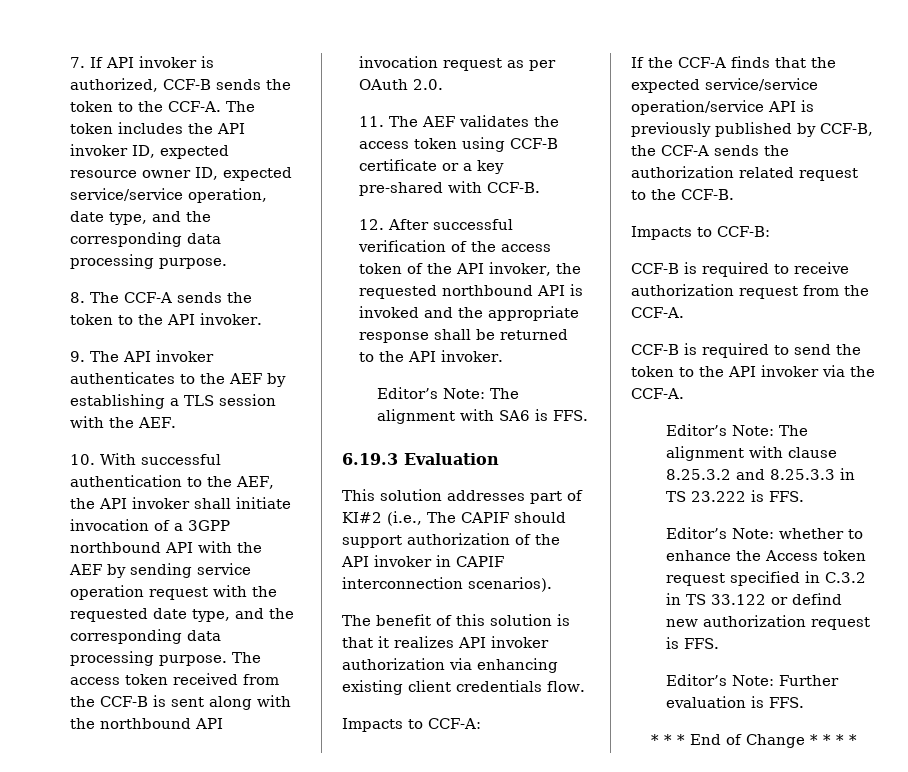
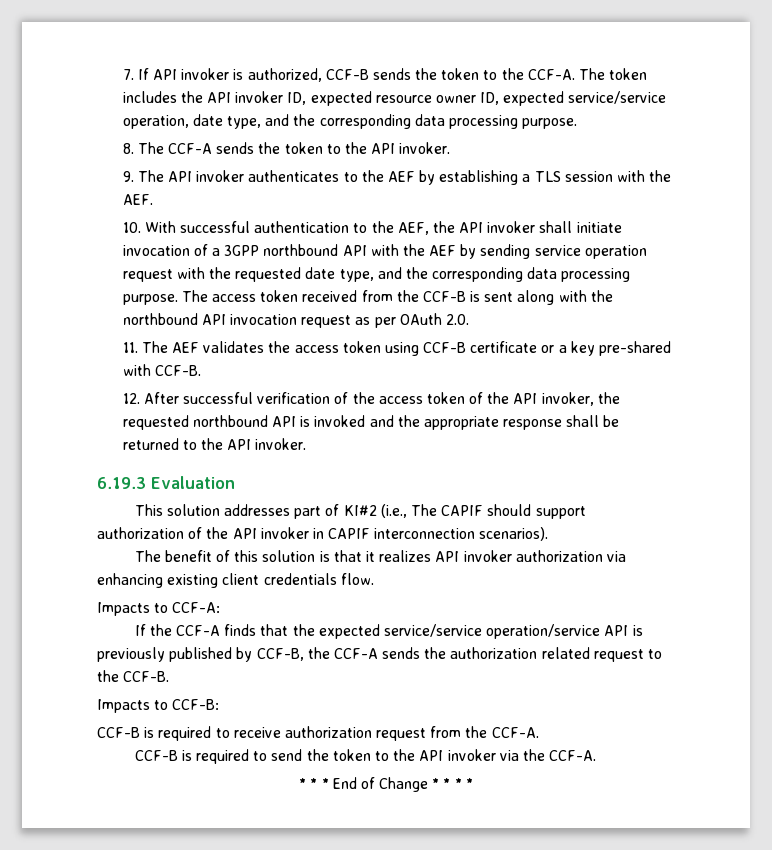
- Editor’s Note: The alignment with SA6 is FFS.
- Editor’s Note: The alignment with clause 8.25.3.2 and 8.25.3.3 in TS 23.222 is FFS.
- Editor’s Note: whether to enhance the Access token request specified in C.3.2 in TS 33.122 or defind new authorization request is FFS.
- Editor’s Note: Further evaluation is FFS.

